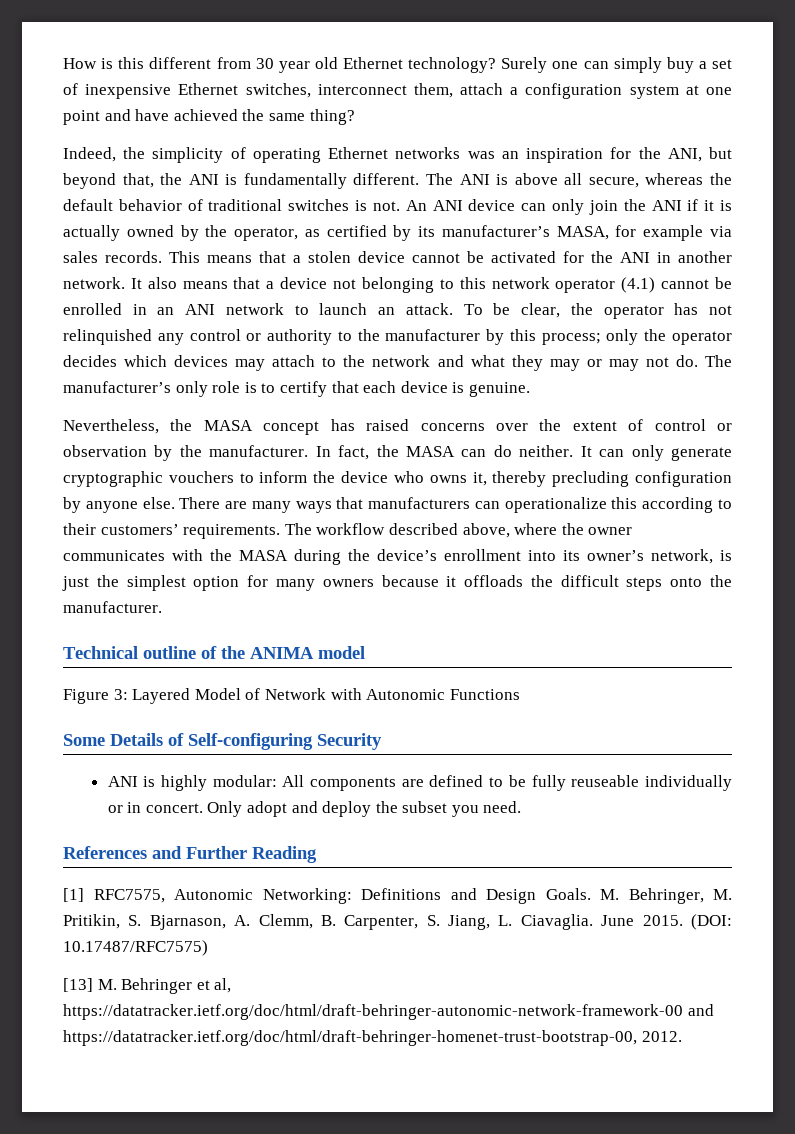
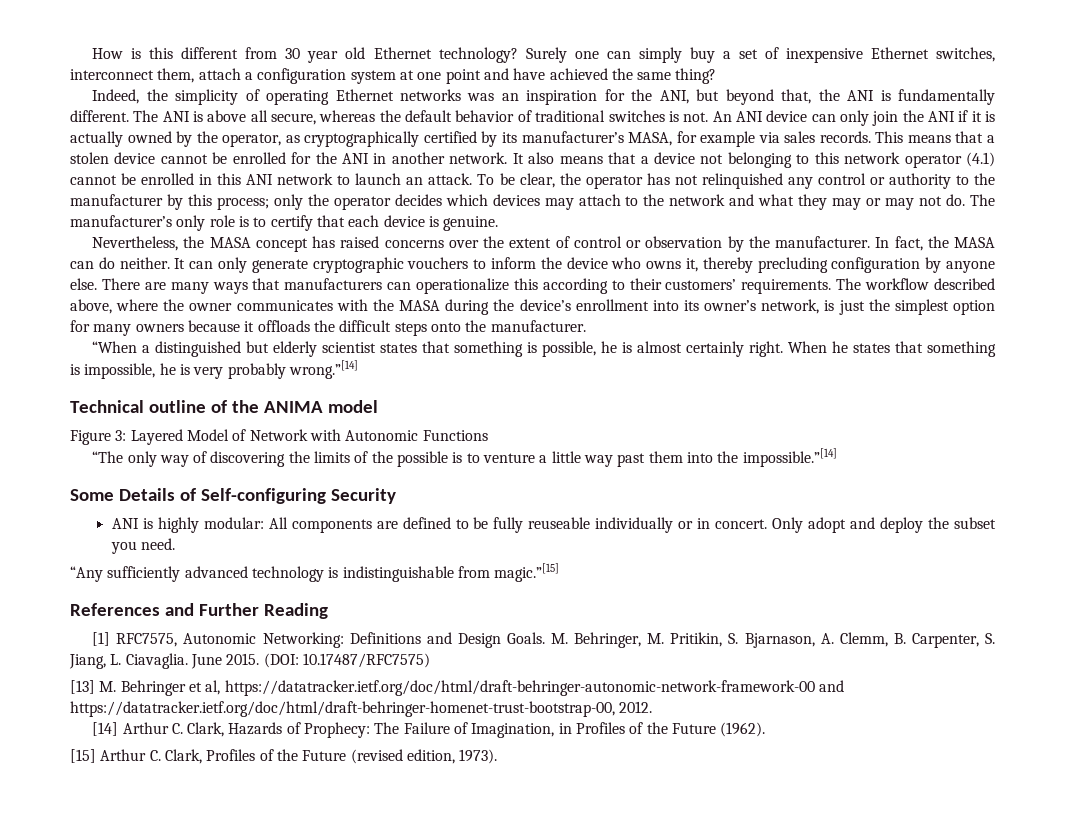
- An ANI device can only join the ANI if it is actually owned by the operator, as certified by its manufacturer’s MASA, for example via sales records.
+ An ANI device can only join the ANI if it is actually owned by the operator, as cryptographically certified by its manufacturer’s MASA, for example via sales records.
- This means that a stolen device cannot be activated for the ANI in another network.
+ This means that a stolen device cannot be enrolled for the ANI in another network.
- It also means that a device not belonging to this network operator (4.1) cannot be enrolled in an ANI network to launch an attack.
+ It also means that a device not belonging to this network operator (4.1) cannot be enrolled in this ANI network to launch an attack.
+ “When a distinguished but elderly scientist states that something is possible, he is almost certainly right. When he states that something is impossible, he is very probably wrong.”[14]
+ “The only way of discovering the limits of the possible is to venture a little way past them into the impossible.”[14]
+ “Any sufficiently advanced technology is indistinguishable from magic.”[15]
+ [14] Arthur C. Clark, Hazards of Prophecy: The Failure of Imagination, in Profiles of the Future (1962).
+ [15] Arthur C. Clark, Profiles of the Future (revised edition, 1973).

